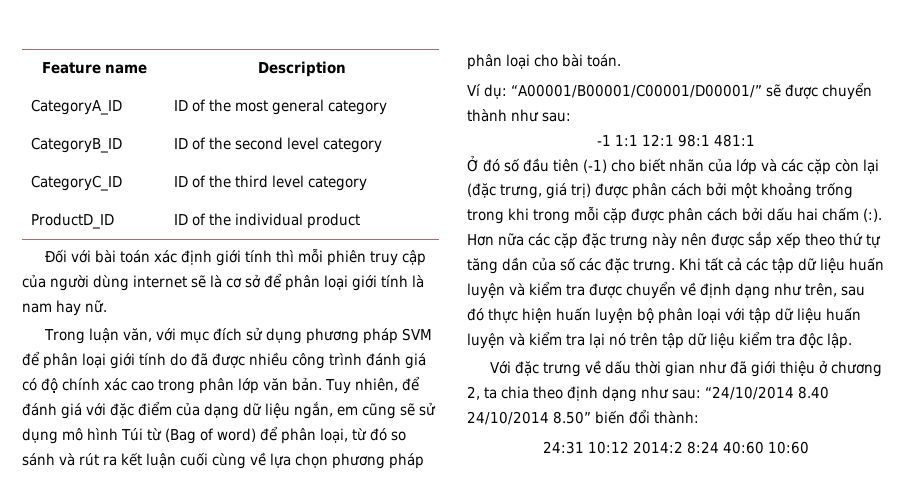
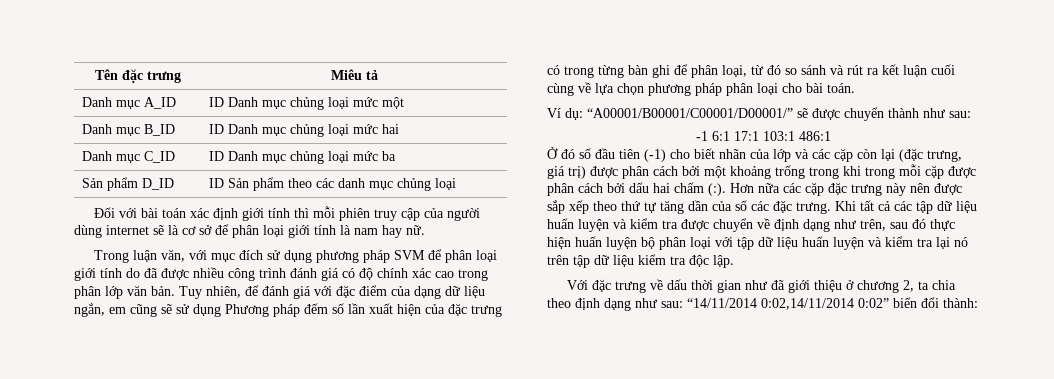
- Feature name | Description
- CategoryA_ID | ID of the most general category
- CategoryB_ID | ID of the second level category
- CategoryC_ID | ID of the third level category
- ProductD_ID | ID of the individual product
+ Tên đặc trưng | Miêu tả
+ Danh mục A_ID | ID Danh mục chủng loại mức một
+ Danh mục B_ID | ID Danh mục chủng loại mức hai
+ Danh mục C_ID | ID Danh mục chủng loại mức ba
+ Sản phẩm D_ID | ID Sản phẩm theo các danh mục chủng loại
- Tuy nhiên, để đánh giá với đặc điểm của dạng dữ liệu ngắn, em cũng sẽ sử dụng mô hình Túi từ (Bag of word) để phân loại, từ đó so sánh và rút ra kết luận cuối cùng về lựa chọn phương pháp phân loại cho bài toán.
+ Tuy nhiên, để đánh giá với đặc điểm của dạng dữ liệu ngắn, em cũng sẽ sử dụng Phương pháp đếm số lần xuất hiện của đặc trưng có trong từng bàn ghi để phân loại, từ đó so sánh và rút ra kết luận cuối cùng về lựa chọn phương pháp phân loại cho bài toán.
- -1 1:1 12:1 98:1 481:1
+ -1 6:1 17:1 103:1 486:1
- Với đặc trưng về dấu thời gian như đã giới thiệu ở chương 2, ta chia theo định dạng như sau: “24/10/2014 8.40 24/10/2014 8.50” biến đổi thành:
+ Với đặc trưng về dấu thời gian như đã giới thiệu ở chương 2, ta chia theo định dạng như sau: “14/11/2014 0:02,14/11/2014 0:02” biến đổi thành:
- 24:31 10:12 2014:2 8:24 40:60 10:60

